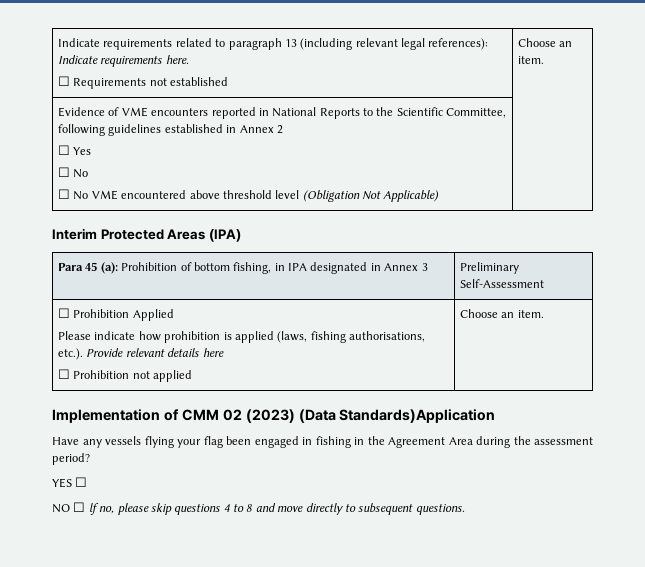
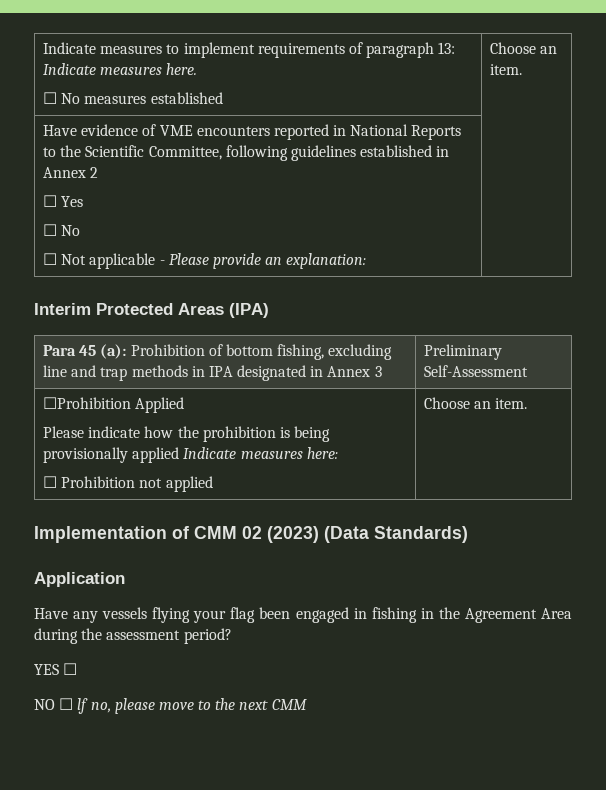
- Indicate requirements related to paragraph 13 (including relevant legal references): Indicate requirements here.
- ☐ Requirements not established | Choose an item.
+ Indicate measures to implement requirements of paragraph 13: Indicate measures here.
+ ☐ No measures established | Choose an item.
- Evidence of VME encounters reported in National Reports to the Scientific Committee, following guidelines established in Annex 2
+ Have evidence of VME encounters reported in National Reports to the Scientific Committee, following guidelines established in Annex 2
  ☐ Yes
  ☐ No
- ☐ No VME encountered above threshold level (Obligation Not Applicable) |
+ ☐ Not applicable - Please provide an explanation: |
- Para 45 (a): Prohibition of bottom fishing, in IPA designated in Annex 3 | Preliminary Self-Assessment
+ Para 45 (a): Prohibition of bottom fishing, excluding line and trap methods in IPA designated in Annex 3 | Preliminary Self-Assessment
- ☐ Prohibition Applied
- Please indicate how prohibition is applied (laws, fishing authorisations, etc.). Provide relevant details here
+ ☐Prohibition Applied
+ Please indicate how the prohibition is being provisionally applied Indicate measures here:
- Implementation of CMM 02 (2023) (Data Standards)Application
+ Implementation of CMM 02 (2023) (Data Standards)
+ Application
- NO ☐ lf no, please skip questions 4 to 8 and move directly to subsequent questions.
+ NO ☐ lf no, please move to the next CMM

